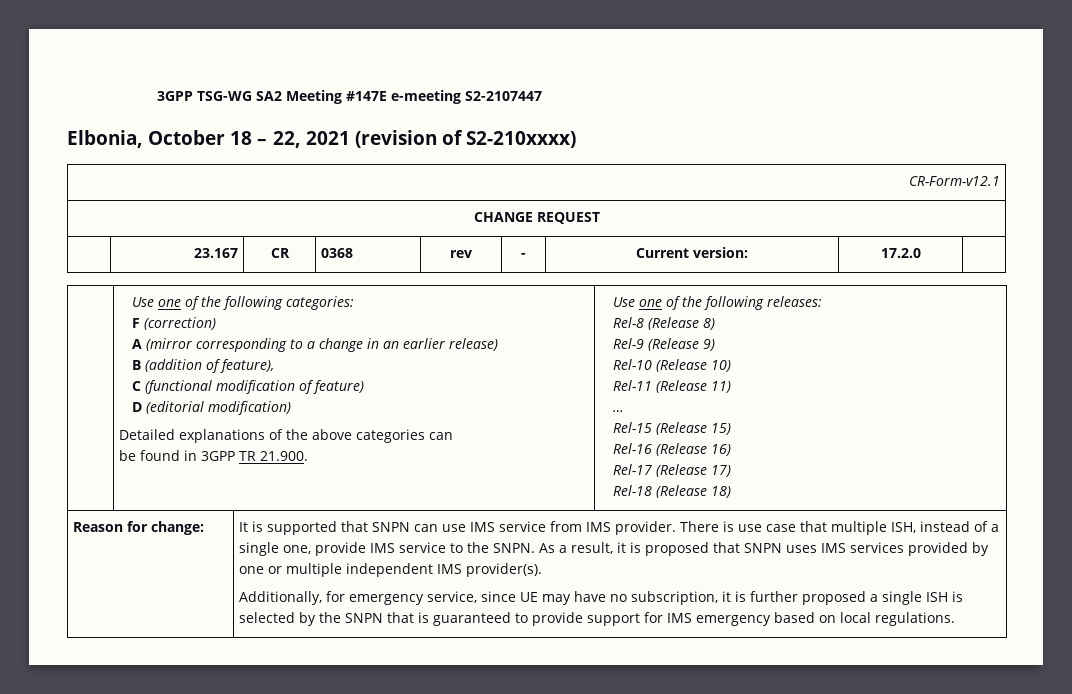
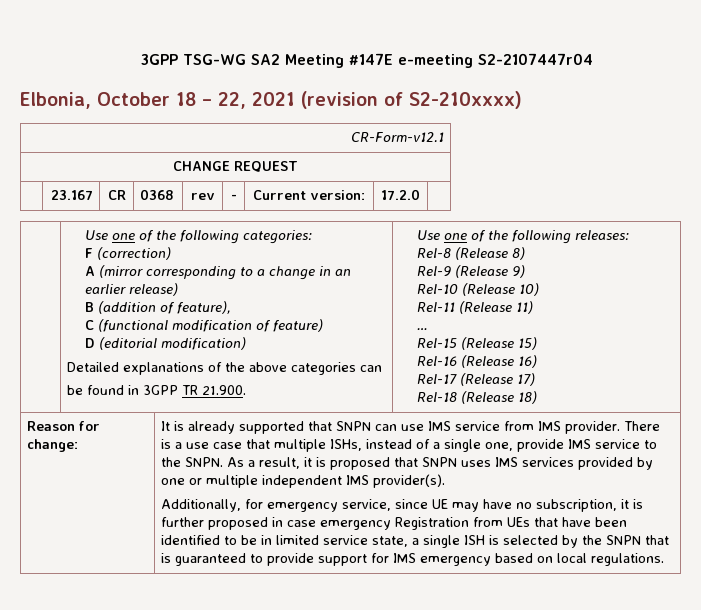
- 3GPP TSG-WG SA2 Meeting #147E e-meeting S2-2107447
+ 3GPP TSG-WG SA2 Meeting #147E e-meeting S2-2107447r04
- It is supported that SNPN can use IMS service from IMS provider.
+ It is already supported that SNPN can use IMS service from IMS provider.
- There is use case that multiple ISH, instead of a single one, provide IMS service to the SNPN.
+ There is a use case that multiple ISHs, instead of a single one, provide IMS service to the SNPN.
- Additionally, for emergency service, since UE may have no subscription, it is further proposed a single ISH is selected by the SNPN that is guaranteed to provide support for IMS emergency based on local regulations.
+ Additionally, for emergency service, since UE may have no subscription, it is further proposed in case emergency Registration from UEs that have been identified to be in limited service state, a single ISH is selected by the SNPN that is guaranteed to provide support for IMS emergency based on local regulations.

